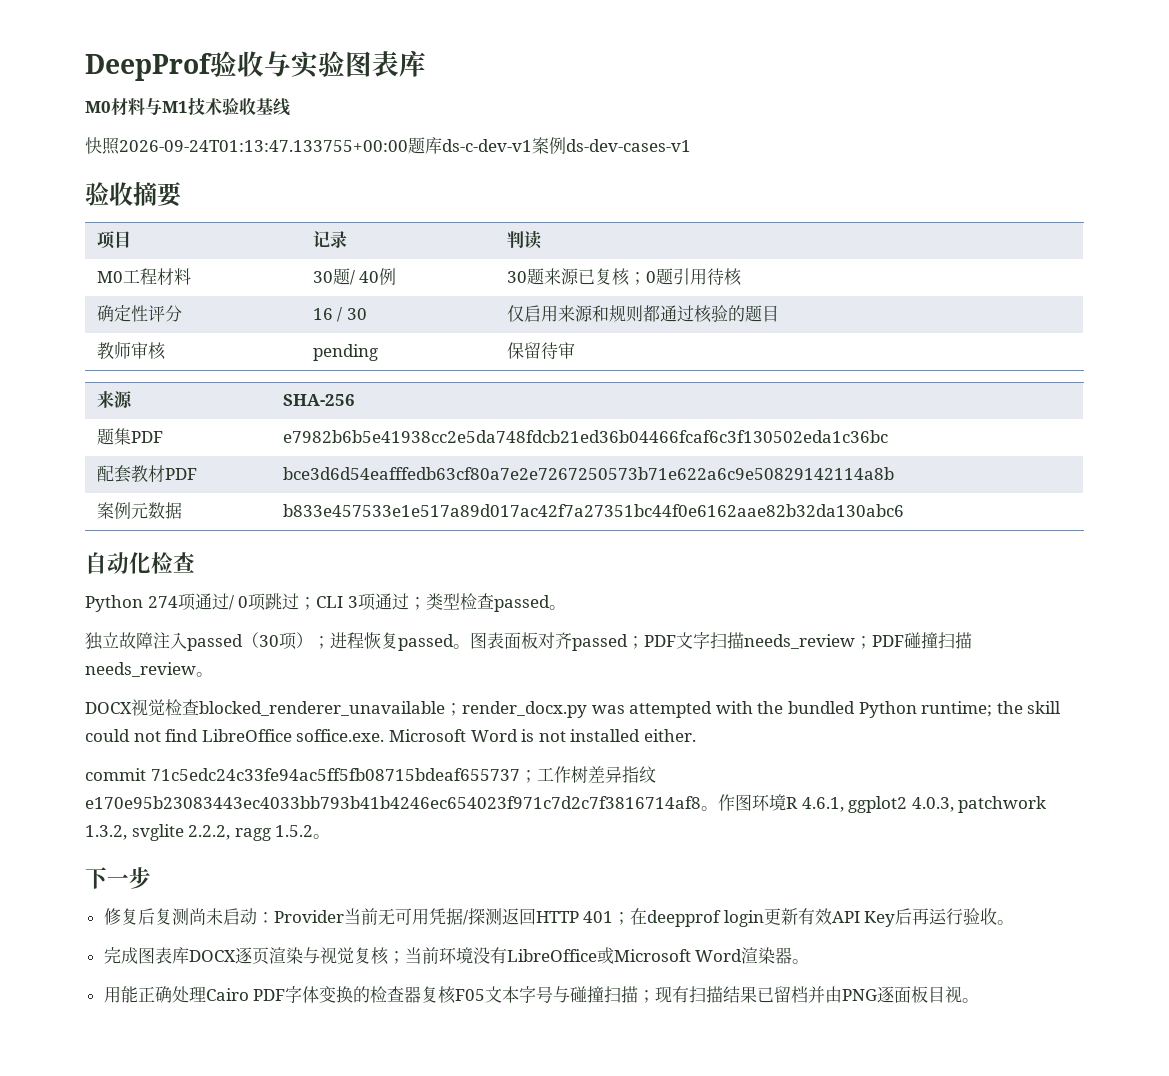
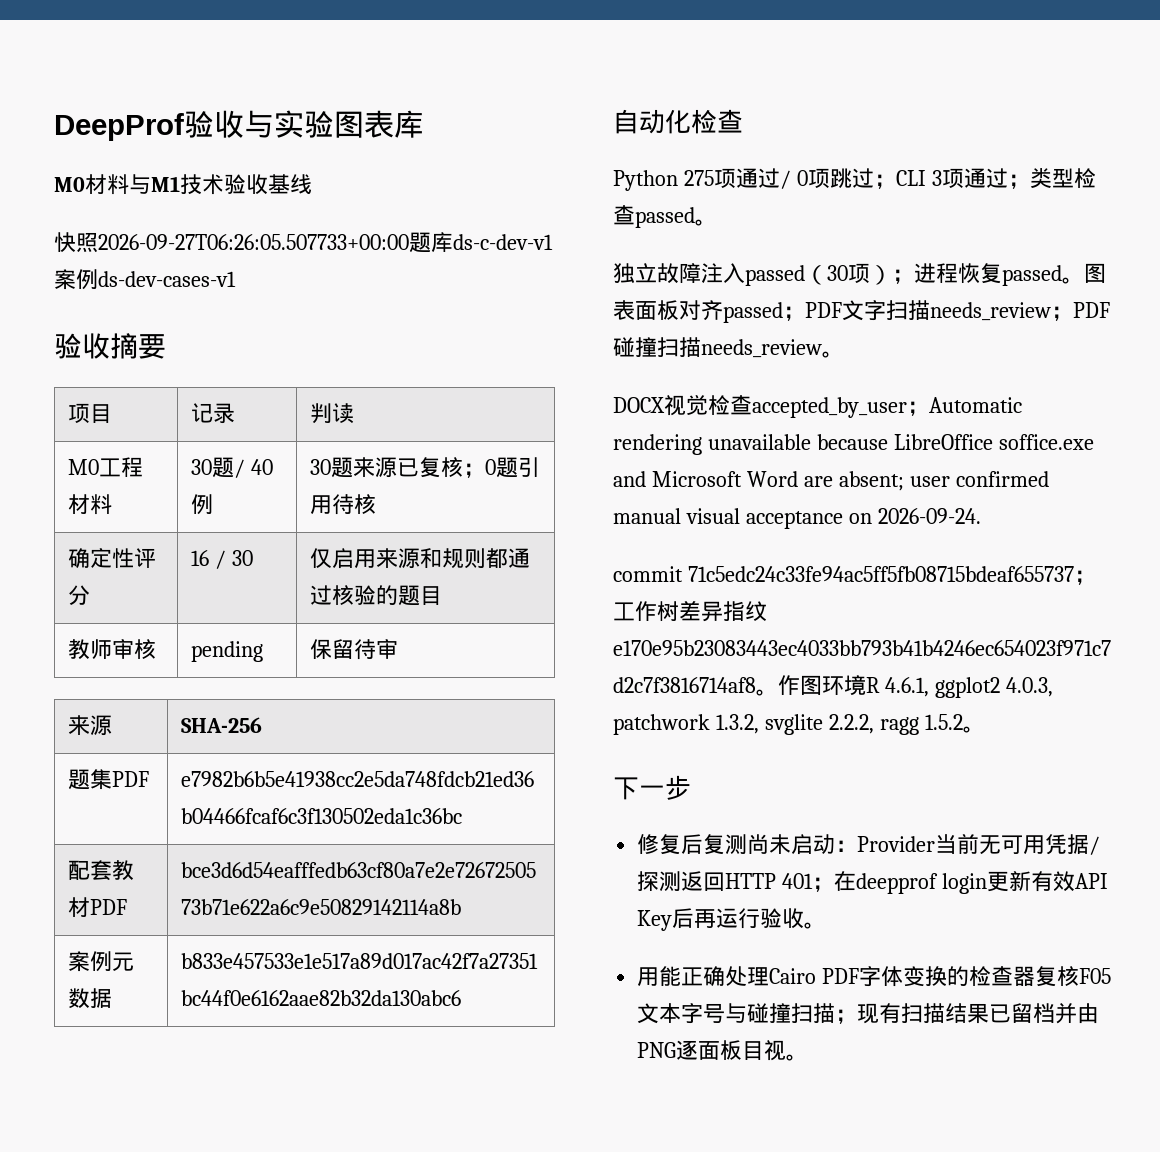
- 快照2026-09-24T01:13:47.133755+00:00题库ds-c-dev-v1案例ds-dev-cases-v1
+ 快照2026-09-27T06:26:05.507733+00:00题库ds-c-dev-v1案例ds-dev-cases-v1
- Python 274项通过/ 0项跳过；CLI 3项通过；类型检查passed。
+ Python 275项通过/ 0项跳过；CLI 3项通过；类型检查passed。
- DOCX视觉检查blocked_renderer_unavailable；render_docx.py was attempted with the bundled Python runtime; the skill could not find LibreOffice soffice.exe. Microsoft Word is not installed either.
+ DOCX视觉检查accepted_by_user；Automatic rendering unavailable because LibreOffice soffice.exe and Microsoft Word are absent; user confirmed manual visual acceptance on 2026-09-24.
- 完成图表库DOCX逐页渲染与视觉复核；当前环境没有LibreOffice或Microsoft Word渲染器。

